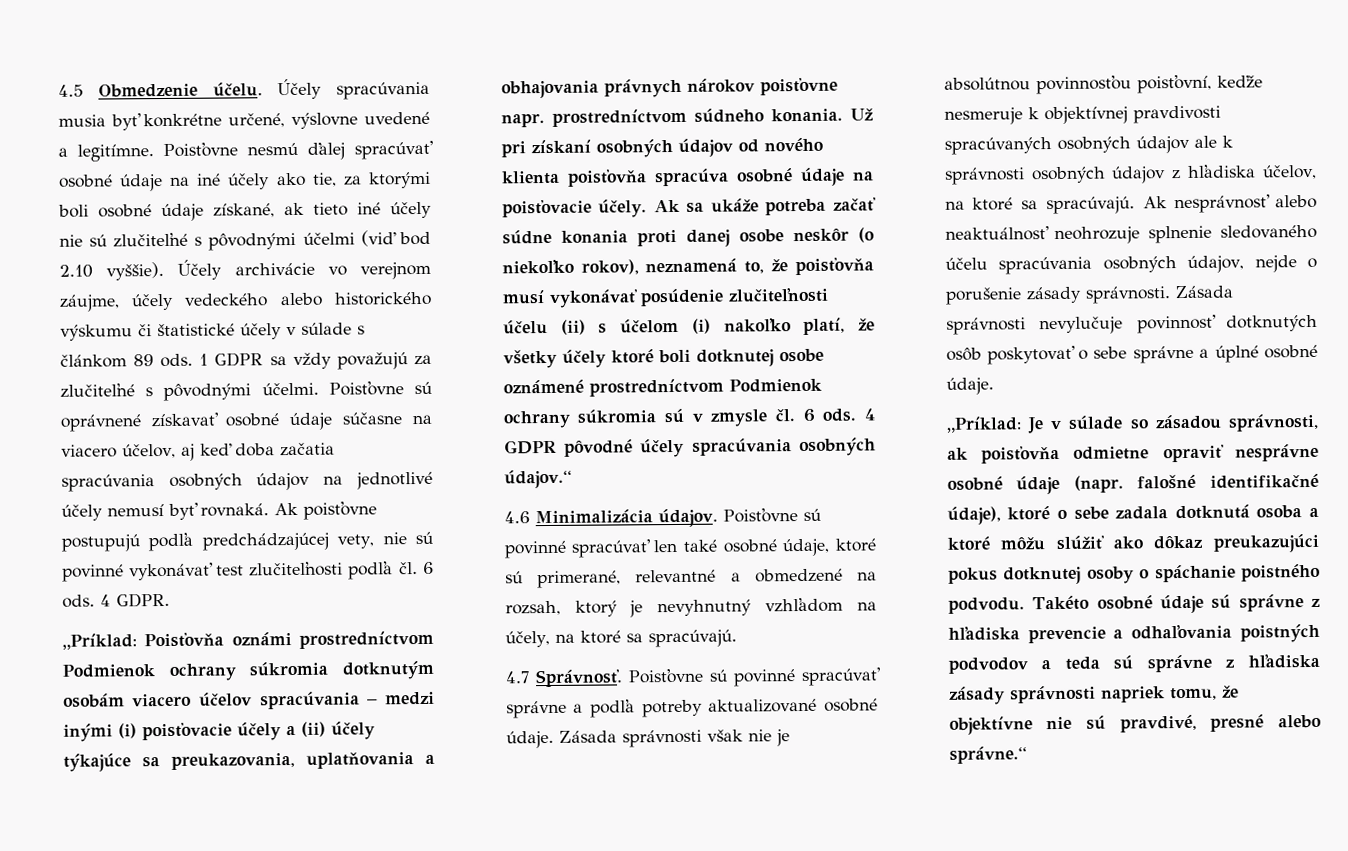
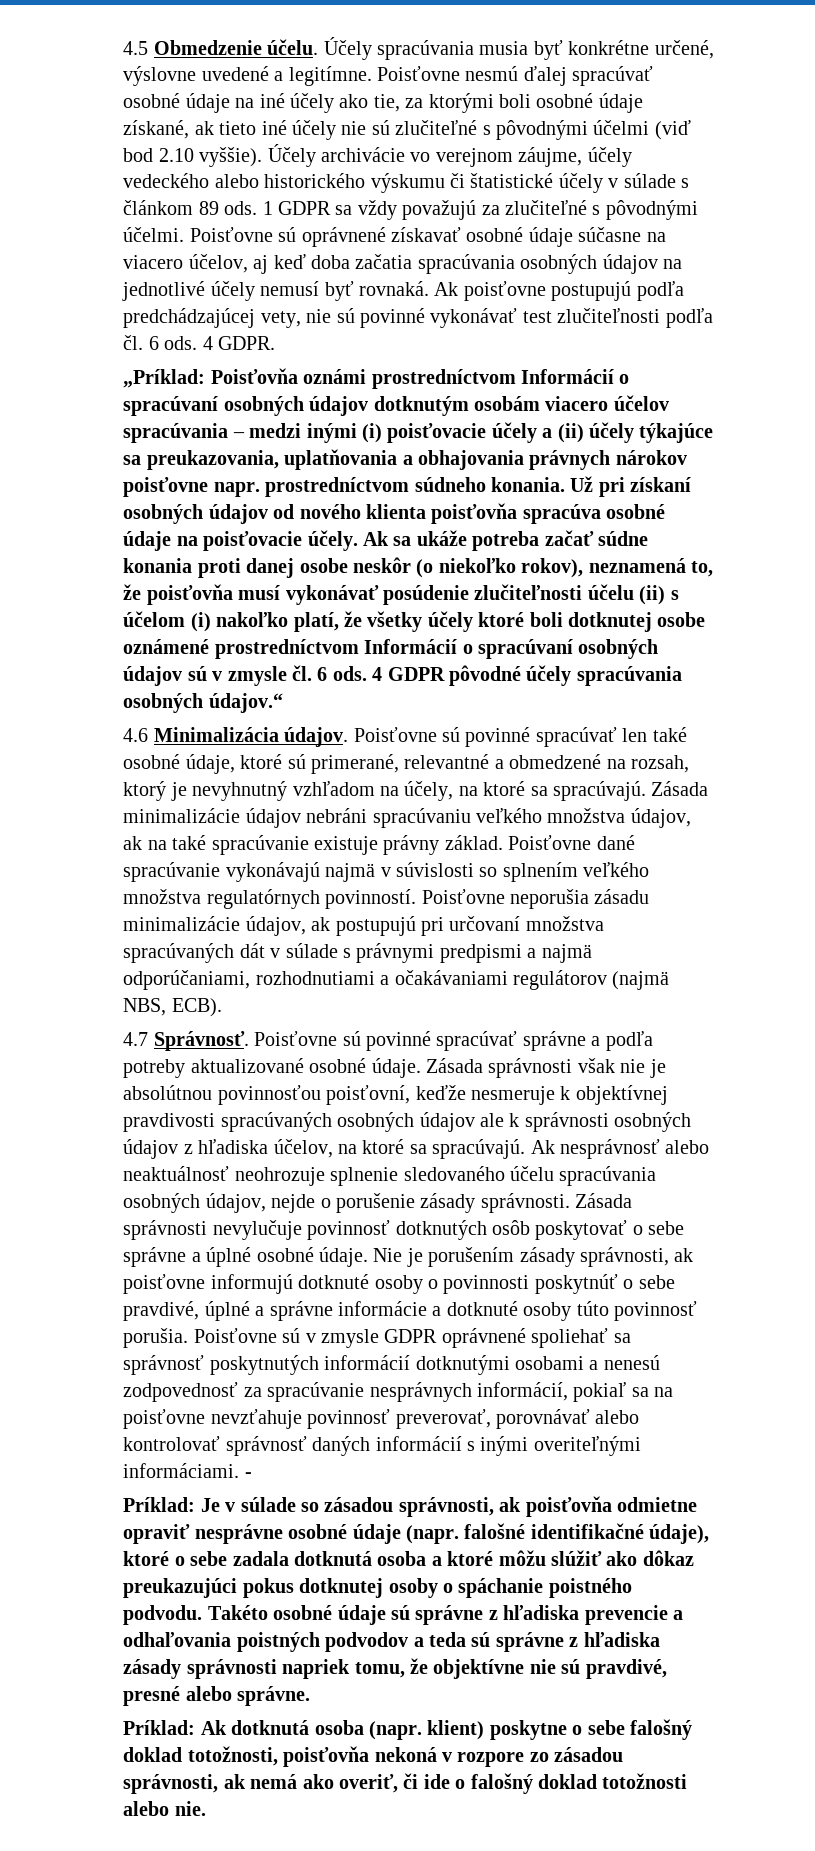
- „Príklad: Poisťovňa oznámi prostredníctvom Podmienok ochrany súkromia dotknutým osobám viacero účelov spracúvania – medzi inými (i) poisťovacie účely a (ii) účely týkajúce sa preukazovania, uplatňovania a obhajovania právnych nárokov poisťovne napr. prostredníctvom súdneho konania.
+ „Príklad: Poisťovňa oznámi prostredníctvom Informácií o spracúvaní osobných údajov dotknutým osobám viacero účelov spracúvania – medzi inými (i) poisťovacie účely a (ii) účely týkajúce sa preukazovania, uplatňovania a obhajovania právnych nárokov poisťovne napr. prostredníctvom súdneho konania.
- Ak sa ukáže potreba začať súdne konania proti danej osobe neskôr (o niekoľko rokov), neznamená to, že poisťovňa musí vykonávať posúdenie zlučiteľnosti účelu (ii) s účelom (i) nakoľko platí, že všetky účely ktoré boli dotknutej osobe oznámené prostredníctvom Podmienok ochrany súkromia sú v zmysle čl. 6 ods.
+ Ak sa ukáže potreba začať súdne konania proti danej osobe neskôr (o niekoľko rokov), neznamená to, že poisťovňa musí vykonávať posúdenie zlučiteľnosti účelu (ii) s účelom (i) nakoľko platí, že všetky účely ktoré boli dotknutej osobe oznámené prostredníctvom Informácií o spracúvaní osobných údajov sú v zmysle čl. 6 ods.
+ Zásada minimalizácie údajov nebráni spracúvaniu veľkého množstva údajov, ak na také spracúvanie existuje právny základ. Poisťovne dané spracúvanie vykonávajú najmä v súvislosti so splnením veľkého množstva regulatórnych povinností. Poisťovne neporušia zásadu minimalizácie údajov, ak postupujú pri určovaní množstva spracúvaných dát v súlade s právnymi predpismi a najmä odporúčaniami, rozhodnutiami a očakávaniami regulátorov (najmä NBS, ECB).
- Zásada správnosti nevylučuje povinnosť dotknutých osôb poskytovať o sebe správne a úplné osobné údaje.
- „Príklad: Je v súlade so zásadou správnosti, ak poisťovňa odmietne opraviť nesprávne osobné údaje (napr. falošné identifikačné údaje), ktoré o sebe zadala dotknutá osoba a ktoré môžu slúžiť ako dôkaz preukazujúci pokus dotknutej osoby o spáchanie poistného podvodu.
+ Zásada správnosti nevylučuje povinnosť dotknutých osôb poskytovať o sebe správne a úplné osobné údaje. Nie je porušením zásady správnosti, ak poisťovne informujú dotknuté osoby o povinnosti poskytnúť o sebe pravdivé, úplné a správne informácie a dotknuté osoby túto povinnosť porušia. Poisťovne sú v zmysle GDPR oprávnené spoliehať sa správnosť poskytnutých informácií dotknutými osobami a nenesú zodpovednosť za spracúvanie nesprávnych informácií, pokiaľ sa na poisťovne nevzťahuje povinnosť preverovať, porovnávať alebo kontrolovať správnosť daných informácií s inými overiteľnými informáciami. -
+ Príklad: Je v súlade so zásadou správnosti, ak poisťovňa odmietne opraviť nesprávne osobné údaje (napr. falošné identifikačné údaje), ktoré o sebe zadala dotknutá osoba a ktoré môžu slúžiť ako dôkaz preukazujúci pokus dotknutej osoby o spáchanie poistného podvodu.
- Takéto osobné údaje sú správne z hľadiska prevencie a odhaľovania poistných podvodov a teda sú správne z hľadiska zásady správnosti napriek tomu, že objektívne nie sú pravdivé, presné alebo správne.“
+ Takéto osobné údaje sú správne z hľadiska prevencie a odhaľovania poistných podvodov a teda sú správne z hľadiska zásady správnosti napriek tomu, že objektívne nie sú pravdivé, presné alebo správne.
+ Príklad: Ak dotknutá osoba (napr. klient) poskytne o sebe falošný doklad totožnosti, poisťovňa nekoná v rozpore zo zásadou správnosti, ak nemá ako overiť, či ide o falošný doklad totožnosti alebo nie.

